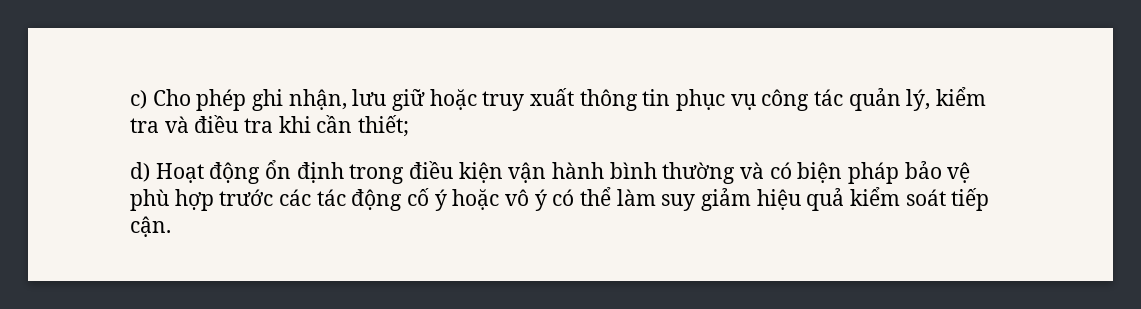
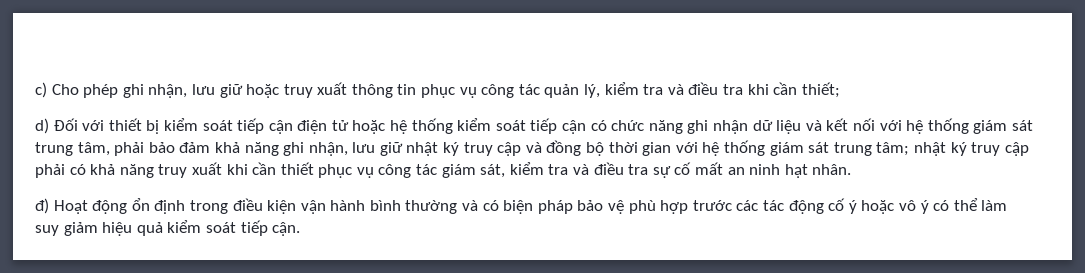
- d) Hoạt động ổn định trong điều kiện vận hành bình thường và có biện pháp bảo vệ phù hợp trước các tác động cố ý hoặc vô ý có thể làm suy giảm hiệu quả kiểm soát tiếp cận.
+ d) Đối với thiết bị kiểm soát tiếp cận điện tử hoặc hệ thống kiểm soát tiếp cận có chức năng ghi nhận dữ liệu và kết nối với hệ thống giám sát trung tâm, phải bảo đảm khả năng ghi nhận, lưu giữ nhật ký truy cập và đồng bộ thời gian với hệ thống giám sát trung tâm; nhật ký truy cập phải có khả năng truy xuất khi cần thiết phục vụ công tác giám sát, kiểm tra và điều tra sự cố mất an ninh hạt nhân.
+ đ) Hoạt động ổn định trong điều kiện vận hành bình thường và có biện pháp bảo vệ phù hợp trước các tác động cố ý hoặc vô ý có thể làm suy giảm hiệu quả kiểm soát tiếp cận.

